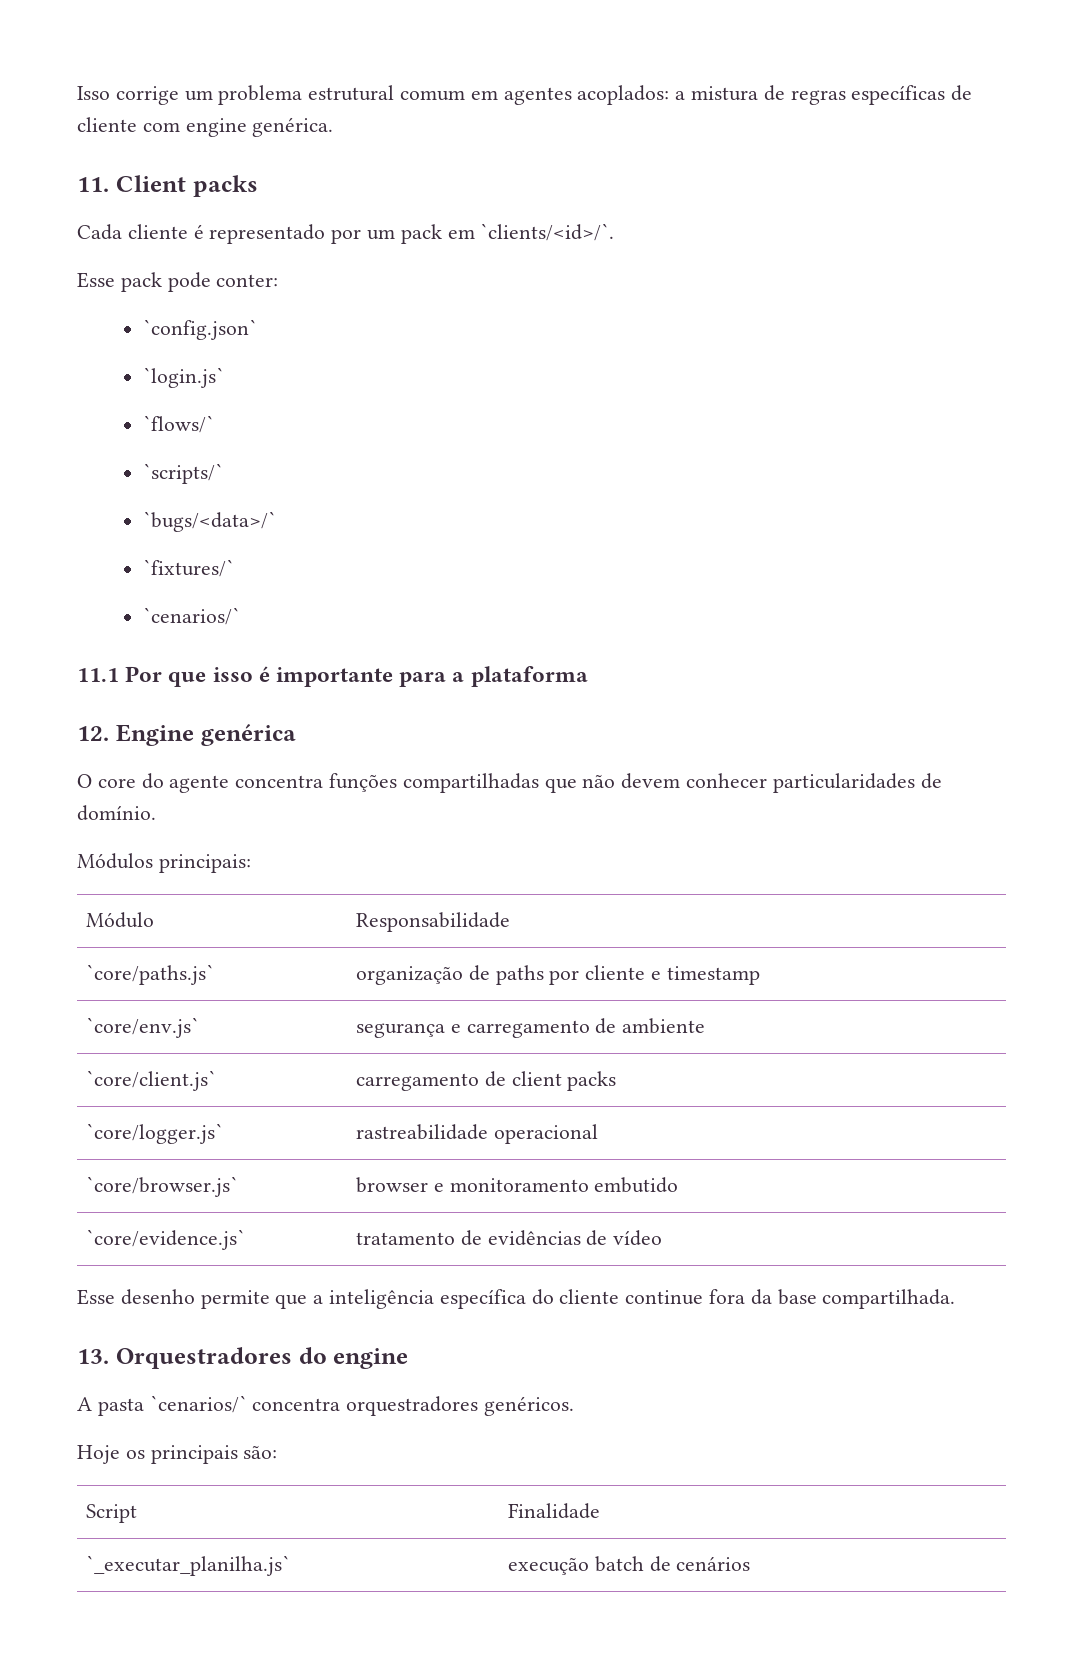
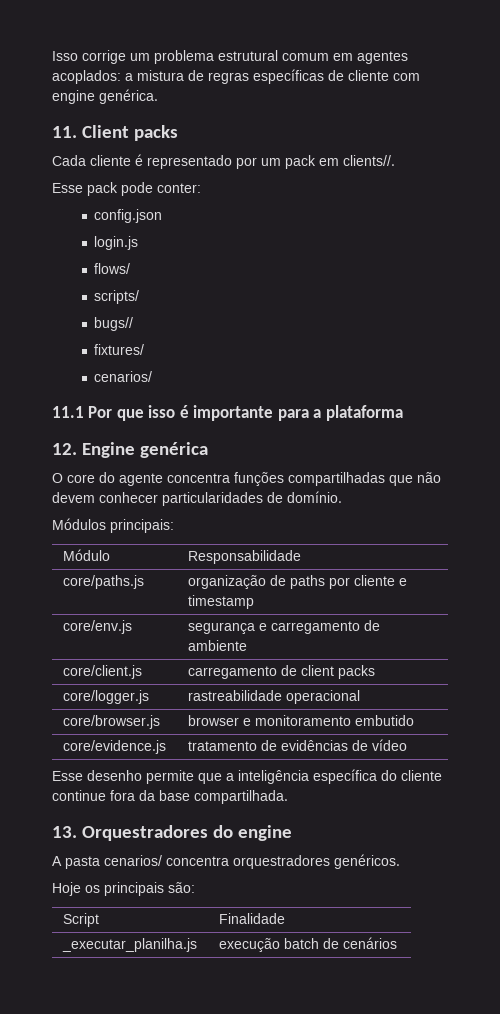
- Cada cliente é representado por um pack em `clients/<id>/`.
+ Cada cliente é representado por um pack em clients//.
- `config.json`
- `login.js`
- `flows/`
- `scripts/`
- `bugs/<data>/`
- `fixtures/`
- `cenarios/`
+ config.json
+ login.js
+ flows/
+ scripts/
+ bugs//
+ fixtures/
+ cenarios/
- `core/paths.js` | organização de paths por cliente e timestamp
+ core/paths.js | organização de paths por cliente e timestamp
- `core/env.js` | segurança e carregamento de ambiente
+ core/env.js | segurança e carregamento de ambiente
- `core/client.js` | carregamento de client packs
+ core/client.js | carregamento de client packs
- `core/logger.js` | rastreabilidade operacional
+ core/logger.js | rastreabilidade operacional
- `core/browser.js` | browser e monitoramento embutido
+ core/browser.js | browser e monitoramento embutido
- `core/evidence.js` | tratamento de evidências de vídeo
+ core/evidence.js | tratamento de evidências de vídeo
- A pasta `cenarios/` concentra orquestradores genéricos.
+ A pasta cenarios/ concentra orquestradores genéricos.
- `_executar_planilha.js` | execução batch de cenários
+ _executar_planilha.js | execução batch de cenários

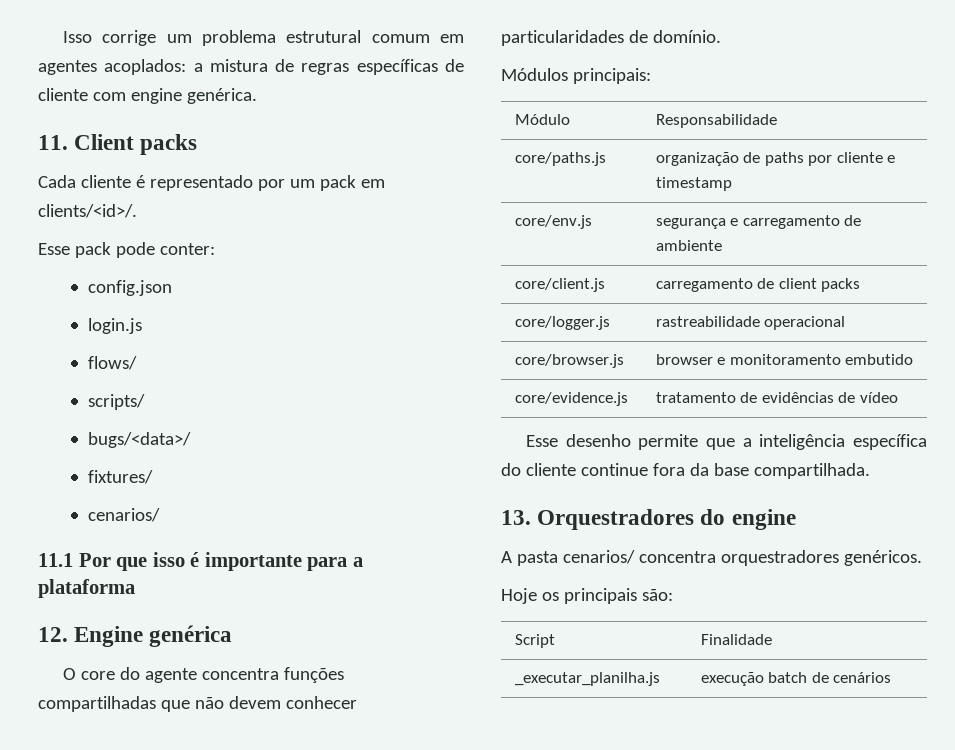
- Cada cliente é representado por um pack em clients//.
+ Cada cliente é representado por um pack em clients/<id>/.
- bugs//
+ bugs/<data>/

